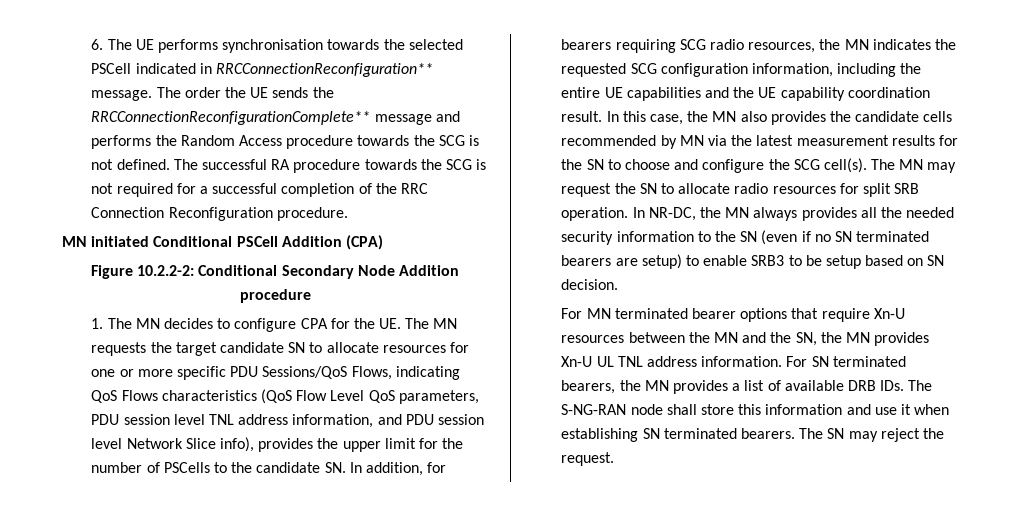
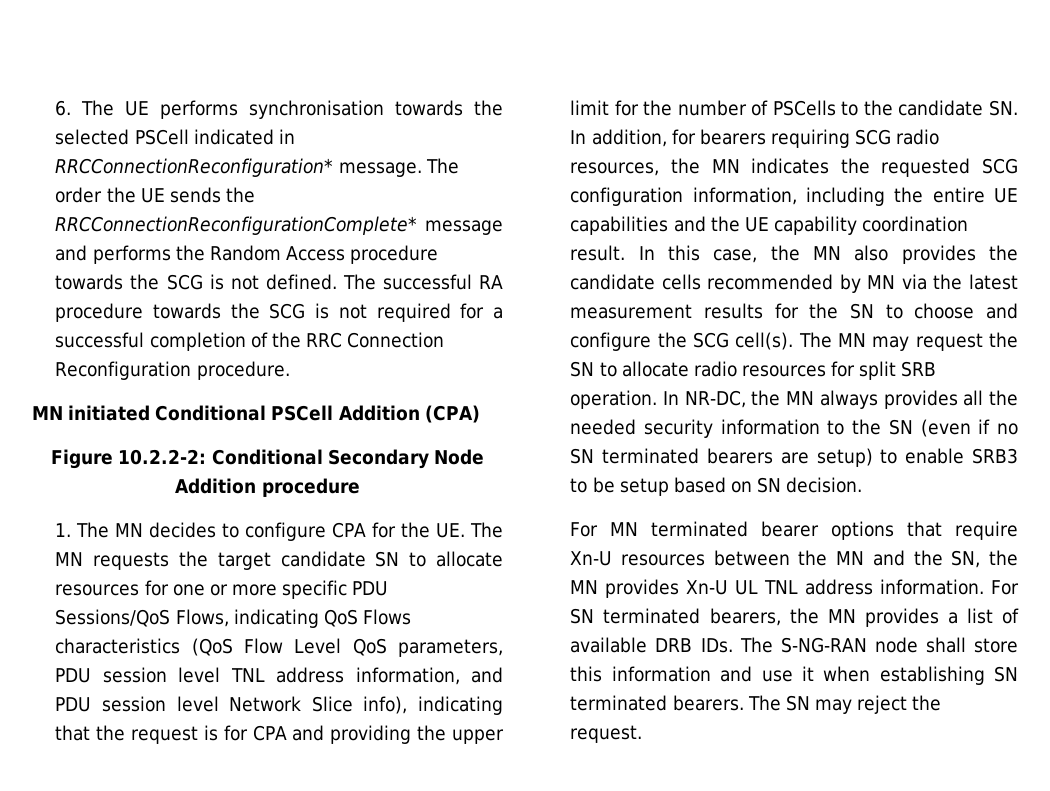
- 6. The UE performs synchronisation towards the selected PSCell indicated in RRCConnectionReconfiguration** message.
+ 6. The UE performs synchronisation towards the selected PSCell indicated in RRCConnectionReconfiguration* message.
- The order the UE sends the RRCConnectionReconfigurationComplete** message and performs the Random Access procedure towards the SCG is not defined.
+ The order the UE sends the RRCConnectionReconfigurationComplete* message and performs the Random Access procedure towards the SCG is not defined.
- 1. The MN decides to configure CPA for the UE. The MN requests the target candidate SN to allocate resources for one or more specific PDU Sessions/QoS Flows, indicating QoS Flows characteristics (QoS Flow Level QoS parameters, PDU session level TNL address information, and PDU session level Network Slice info), provides the upper limit for the number of PSCells to the candidate SN. In addition, for bearers requiring SCG radio resources, the MN indicates the requested SCG configuration information, including the entire UE capabilities and the UE capability coordination result.
+ 1. The MN decides to configure CPA for the UE. The MN requests the target candidate SN to allocate resources for one or more specific PDU Sessions/QoS Flows, indicating QoS Flows characteristics (QoS Flow Level QoS parameters, PDU session level TNL address information, and PDU session level Network Slice info), indicating that the request is for CPA and providing the upper limit for the number of PSCells to the candidate SN. In addition, for bearers requiring SCG radio resources, the MN indicates the requested SCG configuration information, including the entire UE capabilities and the UE capability coordination result.

